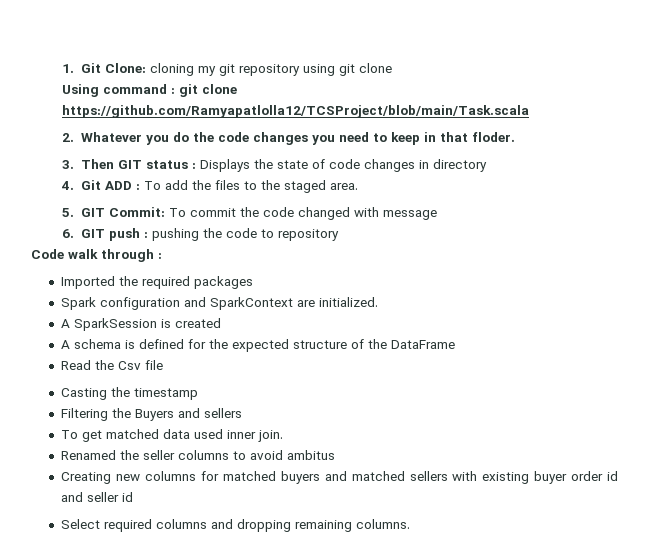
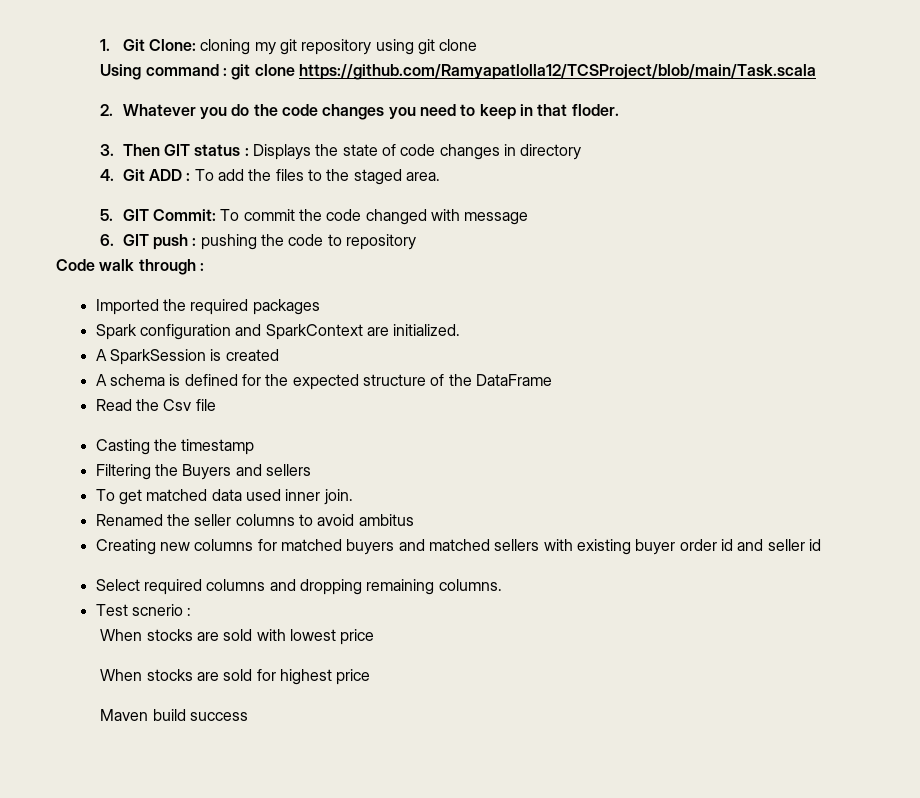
+ Test scnerio :
+ When stocks are sold with lowest price
+ When stocks are sold for highest price
+ Maven build success

